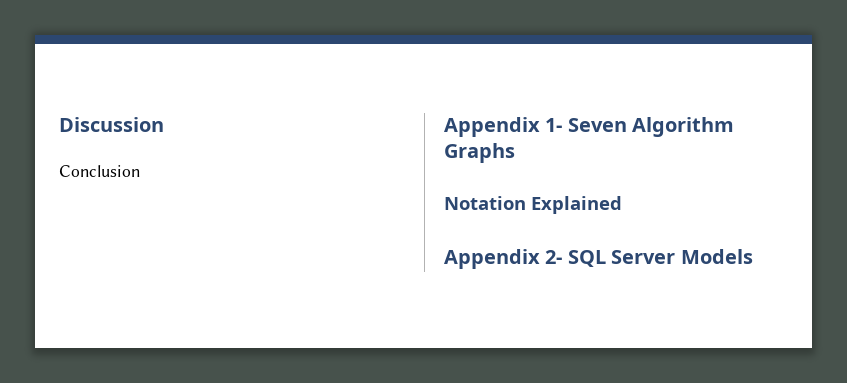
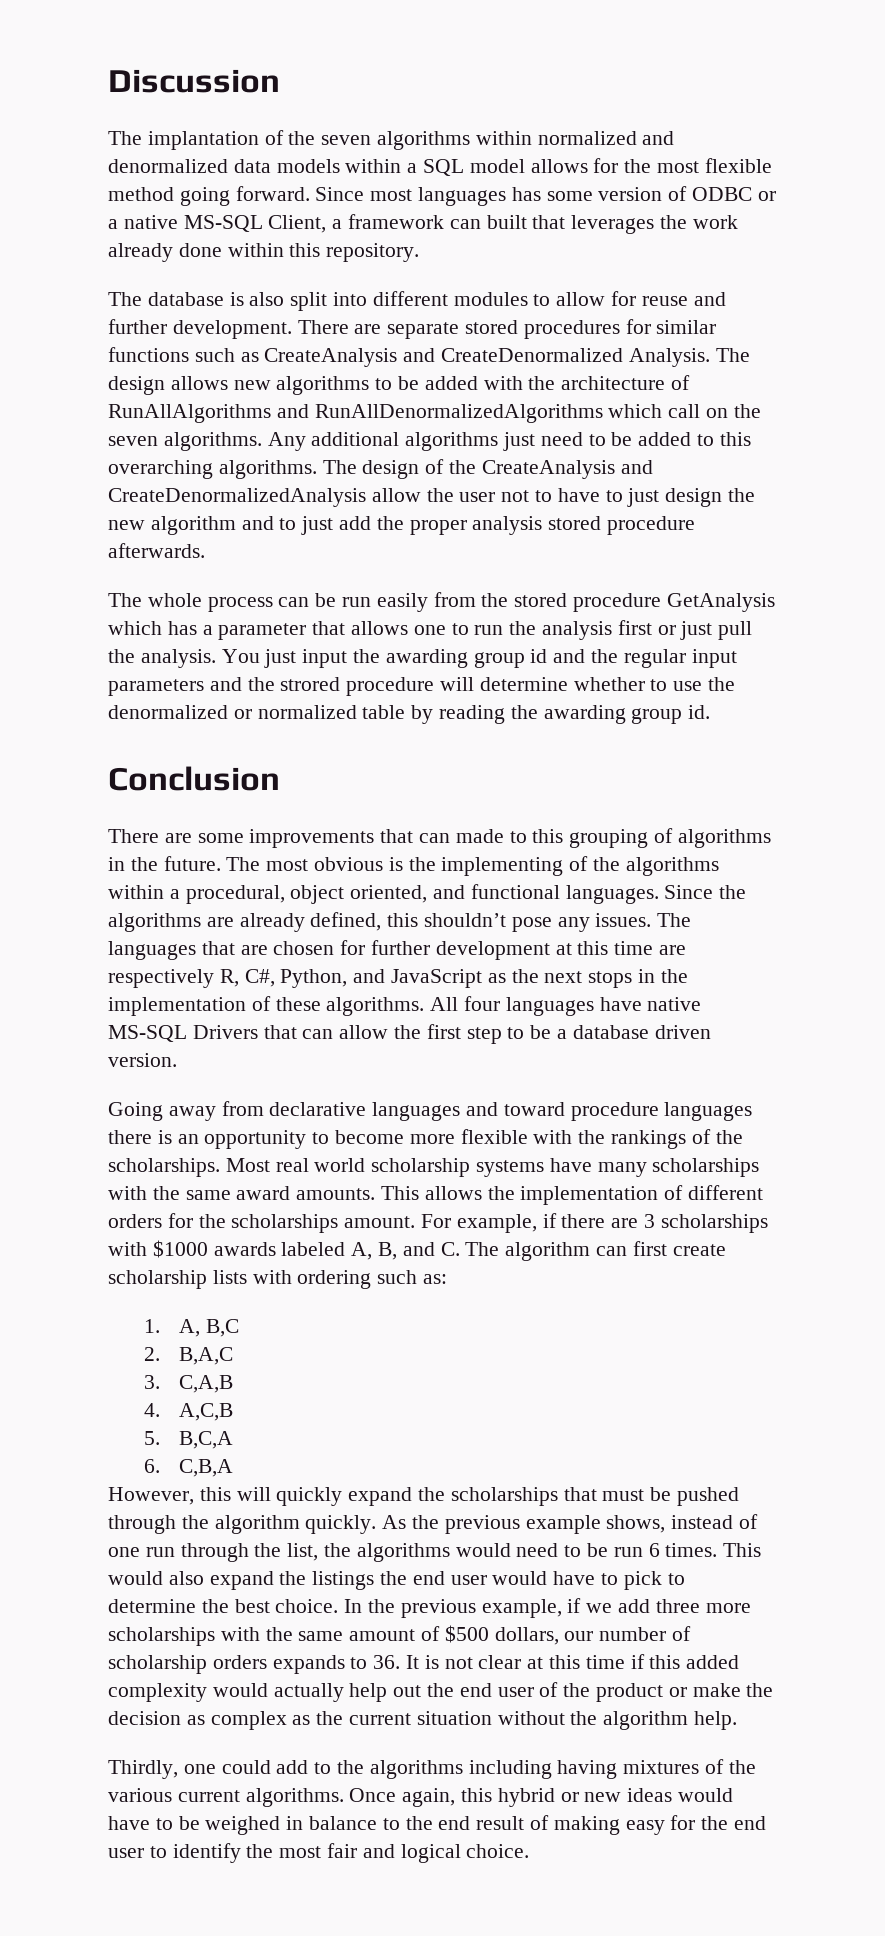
+ The implantation of the seven algorithms within normalized and denormalized data models within a SQL model allows for the most flexible method going forward. Since most languages has some version of ODBC or a native MS-SQL Client, a framework can built that leverages the work already done within this repository.
+ The database is also split into different modules to allow for reuse and further development. There are separate stored procedures for similar functions such as CreateAnalysis and CreateDenormalized Analysis. The design allows new algorithms to be added with the architecture of RunAllAlgorithms and RunAllDenormalizedAlgorithms which call on the seven algorithms. Any additional algorithms just need to be added to this overarching algorithms. The design of the CreateAnalysis and CreateDenormalizedAnalysis allow the user not to have to just design the new algorithm and to just add the proper analysis stored procedure afterwards.
+ The whole process can be run easily from the stored procedure GetAnalysis which has a parameter that allows one to run the analysis first or just pull the analysis. You just input the awarding group id and the regular input parameters and the strored procedure will determine whether to use the denormalized or normalized table by reading the awarding group id.
  Conclusion
- Appendix 1- Seven Algorithm Graphs
- Notation Explained
- Appendix 2- SQL Server Models
+ There are some improvements that can made to this grouping of algorithms in the future. The most obvious is the implementing of the algorithms within a procedural, object oriented, and functional languages. Since the algorithms are already defined, this shouldn’t pose any issues. The languages that are chosen for further development at this time are respectively R, C#, Python, and JavaScript as the next stops in the implementation of these algorithms. All four languages have native MS-SQL Drivers that can allow the first step to be a database driven version.
+ Going away from declarative languages and toward procedure languages there is an opportunity to become more flexible with the rankings of the scholarships. Most real world scholarship systems have many scholarships with the same award amounts. This allows the implementation of different orders for the scholarships amount. For example, if there are 3 scholarships with $1000 awards labeled A, B, and C. The algorithm can first create scholarship lists with ordering such as:
+ 1. A, B,C
+ 2. B,A,C
+ 3. C,A,B
+ 4. A,C,B
+ 5. B,C,A
+ 6. C,B,A
+ However, this will quickly expand the scholarships that must be pushed through the algorithm quickly. As the previous example shows, instead of one run through the list, the algorithms would need to be run 6 times. This would also expand the listings the end user would have to pick to determine the best choice. In the previous example, if we add three more scholarships with the same amount of $500 dollars, our number of scholarship orders expands to 36. It is not clear at this time if this added complexity would actually help out the end user of the product or make the decision as complex as the current situation without the algorithm help.
+ Thirdly, one could add to the algorithms including having mixtures of the various current algorithms. Once again, this hybrid or new ideas would have to be weighed in balance to the end result of making easy for the end user to identify the most fair and logical choice.

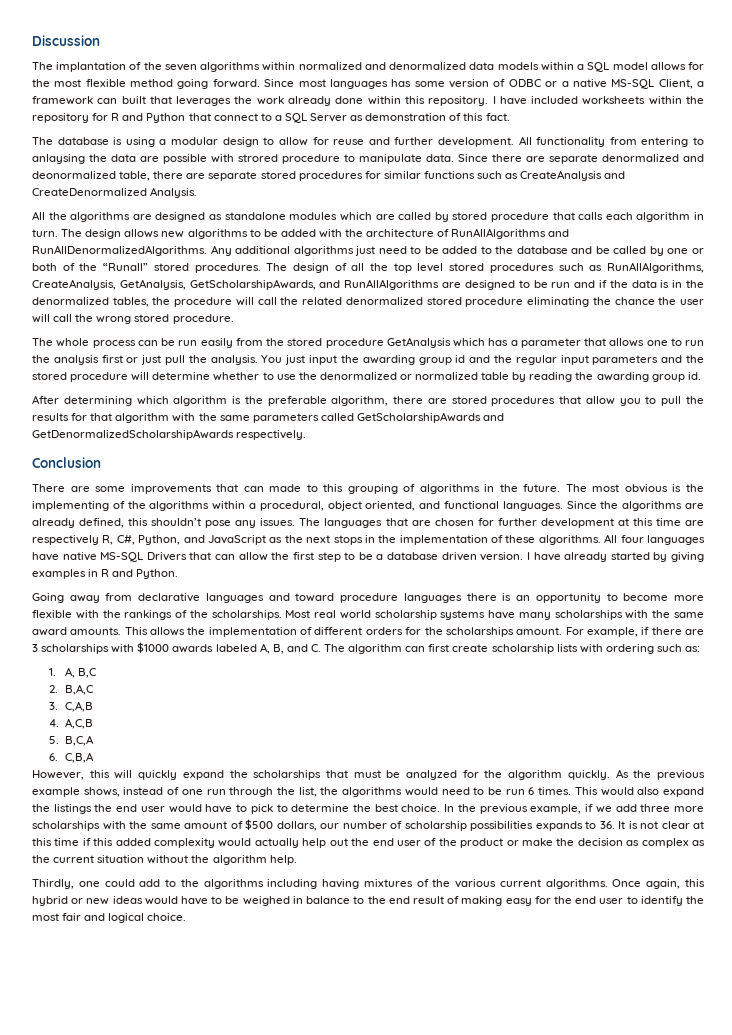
- Since most languages has some version of ODBC or a native MS-SQL Client, a framework can built that leverages the work already done within this repository.
- The database is also split into different modules to allow for reuse and further development.
+ Since most languages has some version of ODBC or a native MS-SQL Client, a framework can built that leverages the work already done within this repository. I have included worksheets within the repository for R and Python that connect to a SQL Server as demonstration of this fact.
+ The database is using a modular design to allow for reuse and further development.
- There are separate stored procedures for similar functions such as CreateAnalysis and CreateDenormalized Analysis.
+ All functionality from entering to anlaysing the data are possible with strored procedure to manipulate data. Since there are separate denormalized and deonormalized table, there are separate stored procedures for similar functions such as CreateAnalysis and CreateDenormalized Analysis.
+ All the algorithms are designed as standalone modules which are called by stored procedure that calls each algorithm in turn.
- The design allows new algorithms to be added with the architecture of RunAllAlgorithms and RunAllDenormalizedAlgorithms which call on the seven algorithms.
+ The design allows new algorithms to be added with the architecture of RunAllAlgorithms and RunAllDenormalizedAlgorithms.
- Any additional algorithms just need to be added to this overarching algorithms. The design of the CreateAnalysis and CreateDenormalizedAnalysis allow the user not to have to just design the new algorithm and to just add the proper analysis stored procedure afterwards.
+ Any additional algorithms just need to be added to the database and be called by one or both of the “Runall” stored procedures. The design of all the top level stored procedures such as RunAllAlgorithms, CreateAnalysis, GetAnalysis, GetScholarshipAwards, and RunAllAlgorithms are designed to be run and if the data is in the denormalized tables, the procedure will call the related denormalized stored procedure eliminating the chance the user will call the wrong stored procedure.
- You just input the awarding group id and the regular input parameters and the strored procedure will determine whether to use the denormalized or normalized table by reading the awarding group id.
+ You just input the awarding group id and the regular input parameters and the stored procedure will determine whether to use the denormalized or normalized table by reading the awarding group id.
+ After determining which algorithm is the preferable algorithm, there are stored procedures that allow you to pull the results for that algorithm with the same parameters called GetScholarshipAwards and GetDenormalizedScholarshipAwards respectively.
+ I have already started by giving examples in R and Python.
- However, this will quickly expand the scholarships that must be pushed through the algorithm quickly.
+ However, this will quickly expand the scholarships that must be analyzed for the algorithm quickly.
- In the previous example, if we add three more scholarships with the same amount of $500 dollars, our number of scholarship orders expands to 36. It is not clear at this time if this added complexity would actually help out the end user of the product or make the decision as complex as the current situation without the algorithm help.
+ In the previous example, if we add three more scholarships with the same amount of $500 dollars, our number of scholarship possibilities expands to 36. It is not clear at this time if this added complexity would actually help out the end user of the product or make the decision as complex as the current situation without the algorithm help.

